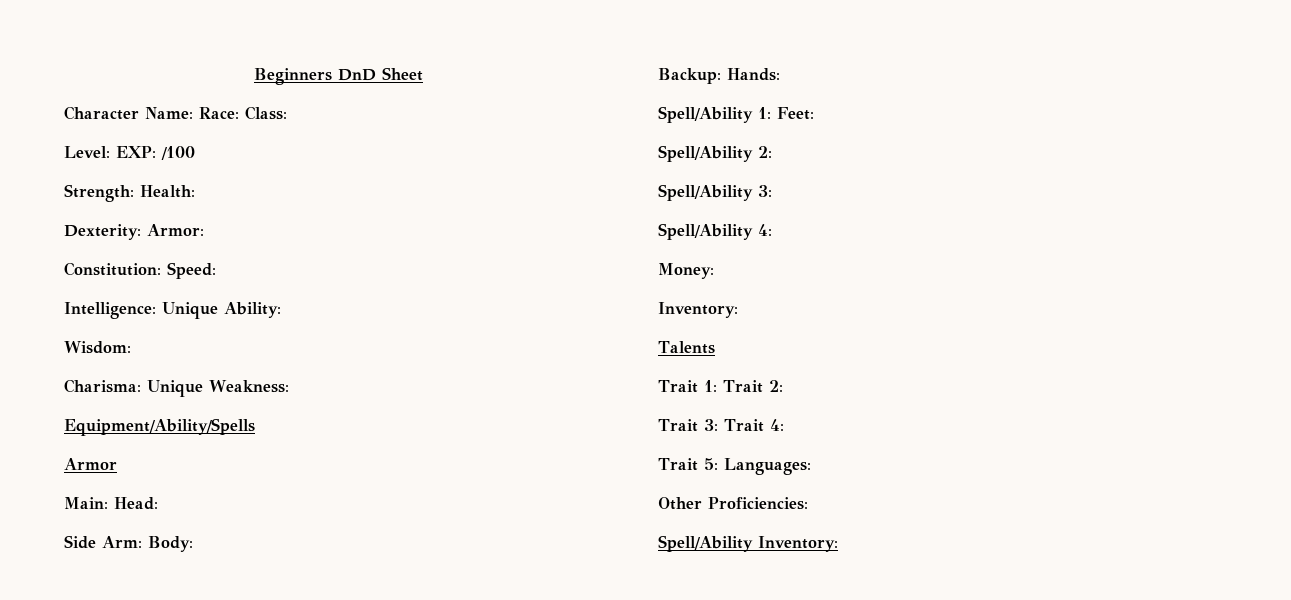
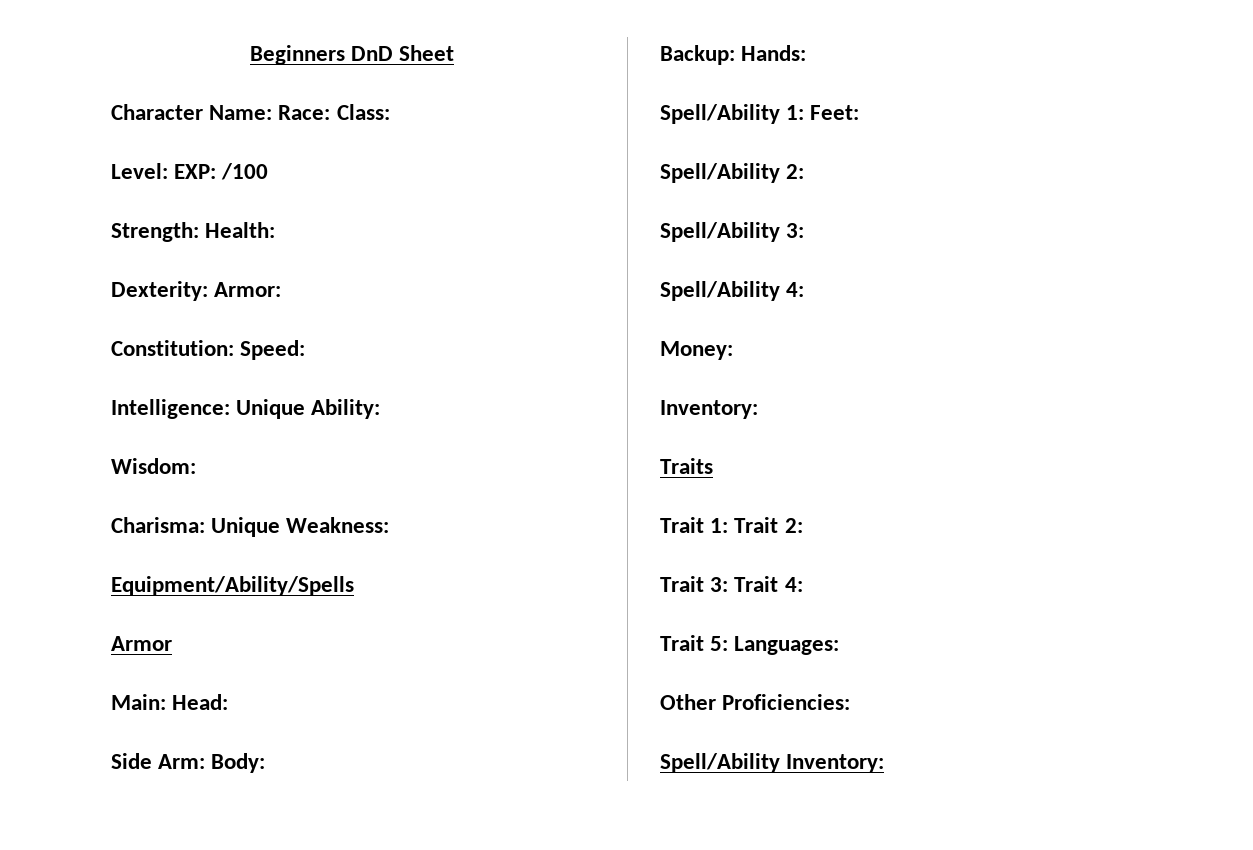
- Talents
+ Traits

